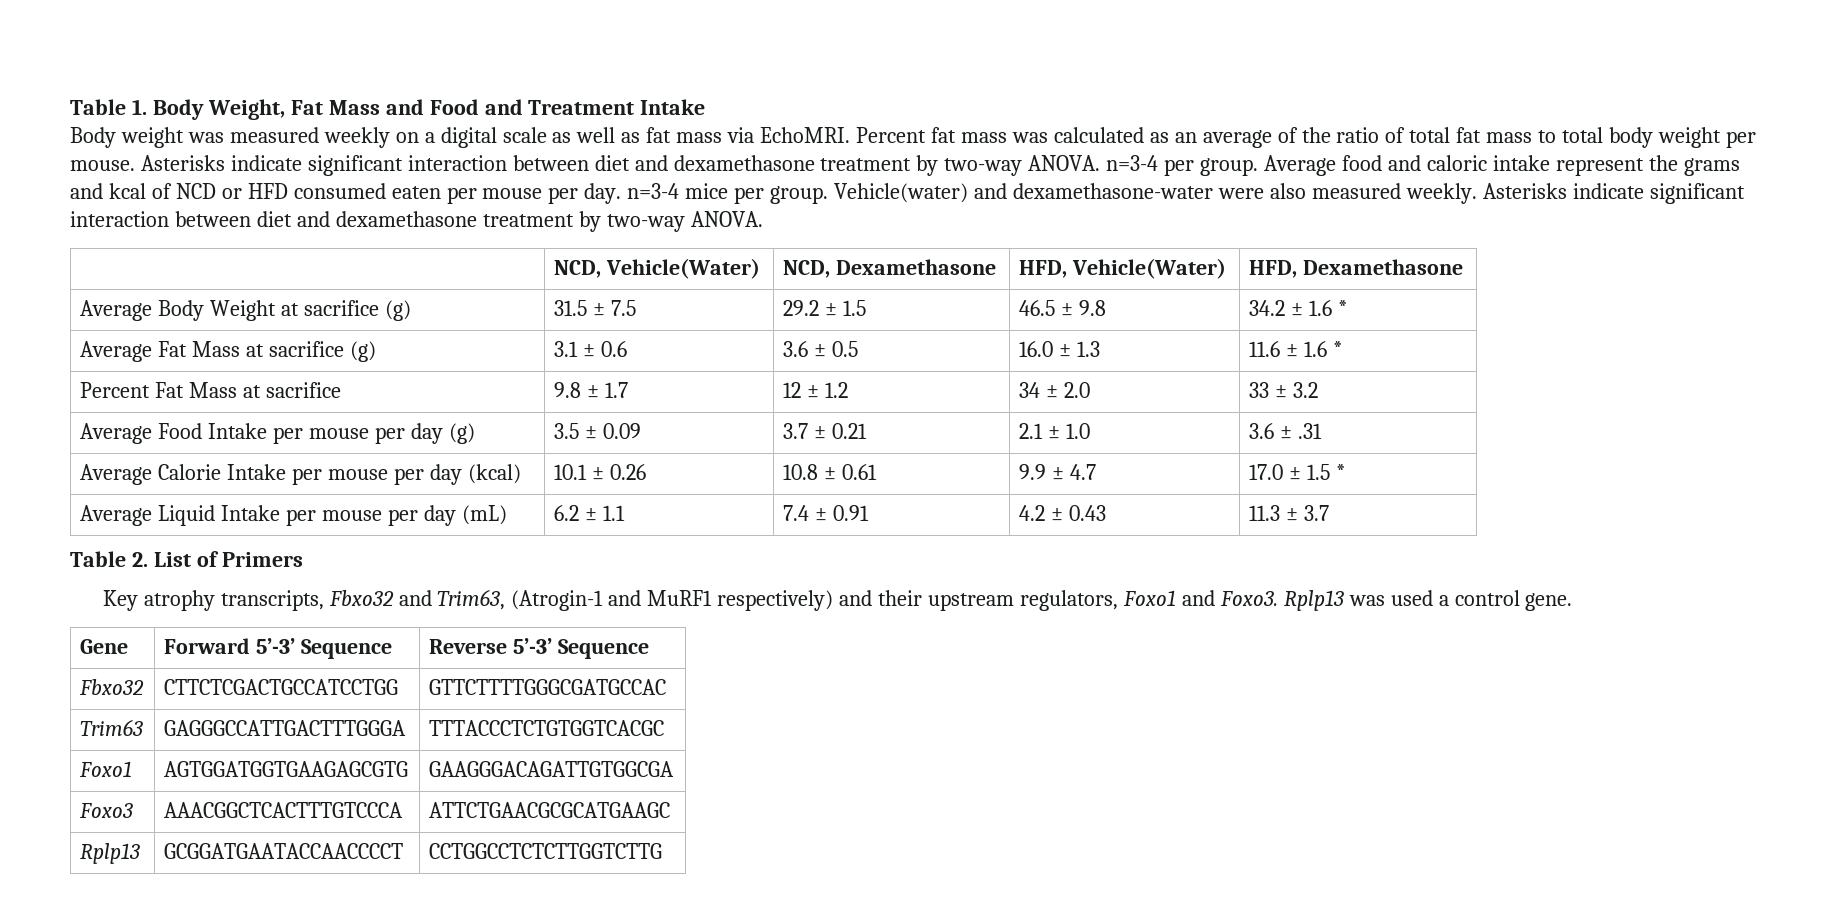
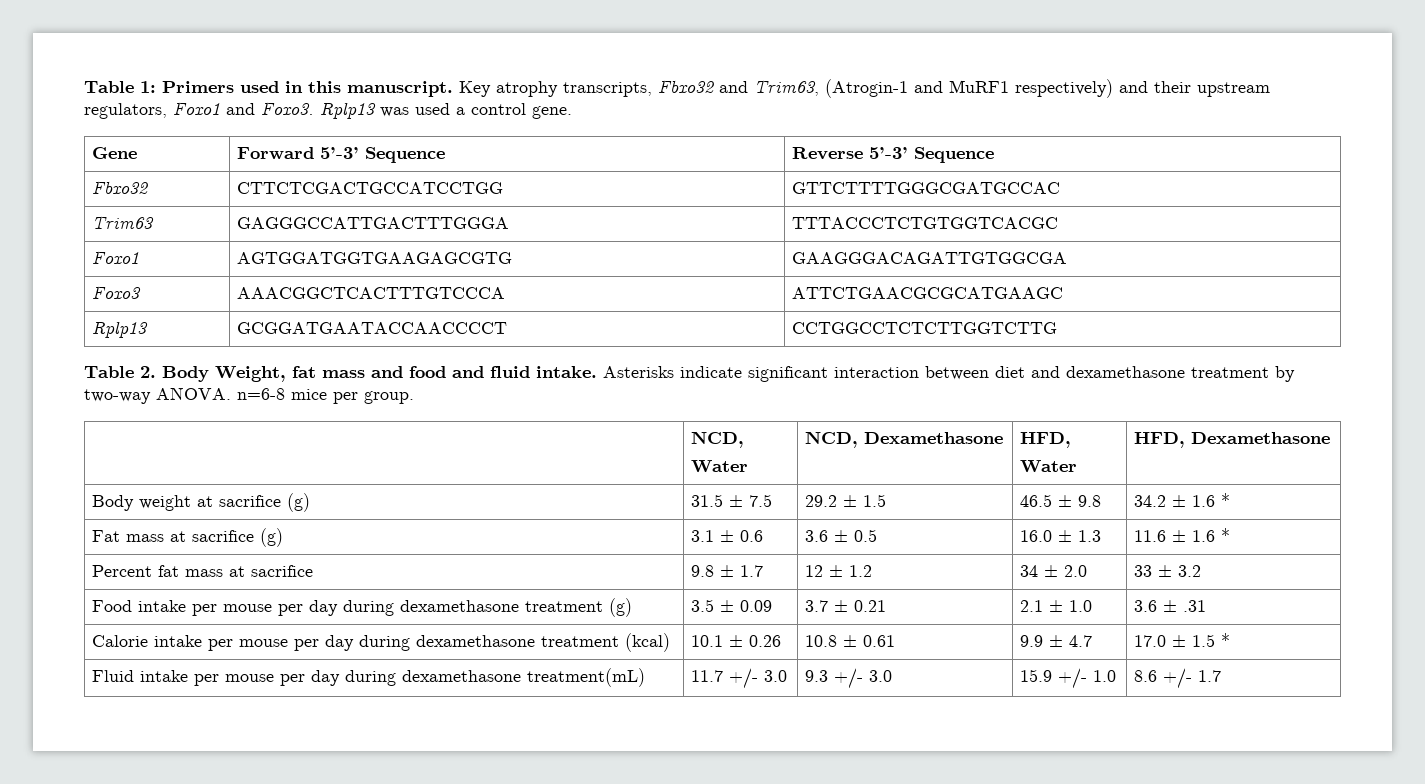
- Table 1. Body Weight, Fat Mass and Food and Treatment Intake
- Body weight was measured weekly on a digital scale as well as fat mass via EchoMRI. Percent fat mass was calculated as an average of the ratio of total fat mass to total body weight per mouse. Asterisks indicate significant interaction between diet and dexamethasone treatment by two-way ANOVA. n=3-4 per group. Average food and caloric intake represent the grams and kcal of NCD or HFD consumed eaten per mouse per day. n=3-4 mice per group. Vehicle(water) and dexamethasone-water were also measured weekly. Asterisks indicate significant interaction between diet and dexamethasone treatment by two-way ANOVA.
- | NCD, Vehicle(Water) | NCD, Dexamethasone | HFD, Vehicle(Water) | HFD, Dexamethasone
- Average Body Weight at sacrifice (g) | 31.5 ± 7.5 | 29.2 ± 1.5 | 46.5 ± 9.8 | 34.2 ± 1.6 *
- Average Fat Mass at sacrifice (g) | 3.1 ± 0.6 | 3.6 ± 0.5 | 16.0 ± 1.3 | 11.6 ± 1.6 *
- Percent Fat Mass at sacrifice | 9.8 ± 1.7 | 12 ± 1.2 | 34 ± 2.0 | 33 ± 3.2
- Average Food Intake per mouse per day (g) | 3.5 ± 0.09 | 3.7 ± 0.21 | 2.1 ± 1.0 | 3.6 ± .31
- Average Calorie Intake per mouse per day (kcal) | 10.1 ± 0.26 | 10.8 ± 0.61 | 9.9 ± 4.7 | 17.0 ± 1.5 *
- Average Liquid Intake per mouse per day (mL) | 6.2 ± 1.1 | 7.4 ± 0.91 | 4.2 ± 0.43 | 11.3 ± 3.7
- Table 2. List of Primers
- Key atrophy transcripts, Fbxo32 and Trim63, (Atrogin-1 and MuRF1 respectively) and their upstream regulators, Foxo1 and Foxo3.
+ Table 1: Primers used in this manuscript. Key atrophy transcripts, Fbxo32 and Trim63, (Atrogin-1 and MuRF1 respectively) and their upstream regulators, Foxo1 and Foxo3.
+ Table 2. Body Weight, fat mass and food and fluid intake. Asterisks indicate significant interaction between diet and dexamethasone treatment by two-way ANOVA. n=6-8 mice per group.
+ | NCD,
+ Water | NCD, Dexamethasone | HFD,
+ Water | HFD, Dexamethasone
+ Body weight at sacrifice (g) | 31.5 ± 7.5 | 29.2 ± 1.5 | 46.5 ± 9.8 | 34.2 ± 1.6 *
+ Fat mass at sacrifice (g) | 3.1 ± 0.6 | 3.6 ± 0.5 | 16.0 ± 1.3 | 11.6 ± 1.6 *
+ Percent fat mass at sacrifice | 9.8 ± 1.7 | 12 ± 1.2 | 34 ± 2.0 | 33 ± 3.2
+ Food intake per mouse per day during dexamethasone treatment (g) | 3.5 ± 0.09 | 3.7 ± 0.21 | 2.1 ± 1.0 | 3.6 ± .31
+ Calorie intake per mouse per day during dexamethasone treatment (kcal) | 10.1 ± 0.26 | 10.8 ± 0.61 | 9.9 ± 4.7 | 17.0 ± 1.5 *
+ Fluid intake per mouse per day during dexamethasone treatment(mL) | 11.7 +/- 3.0 | 9.3 +/- 3.0 | 15.9 +/- 1.0 | 8.6 +/- 1.7

